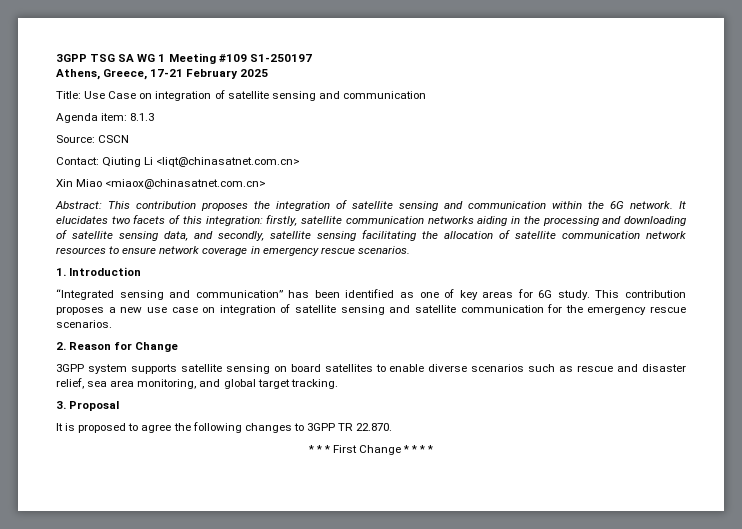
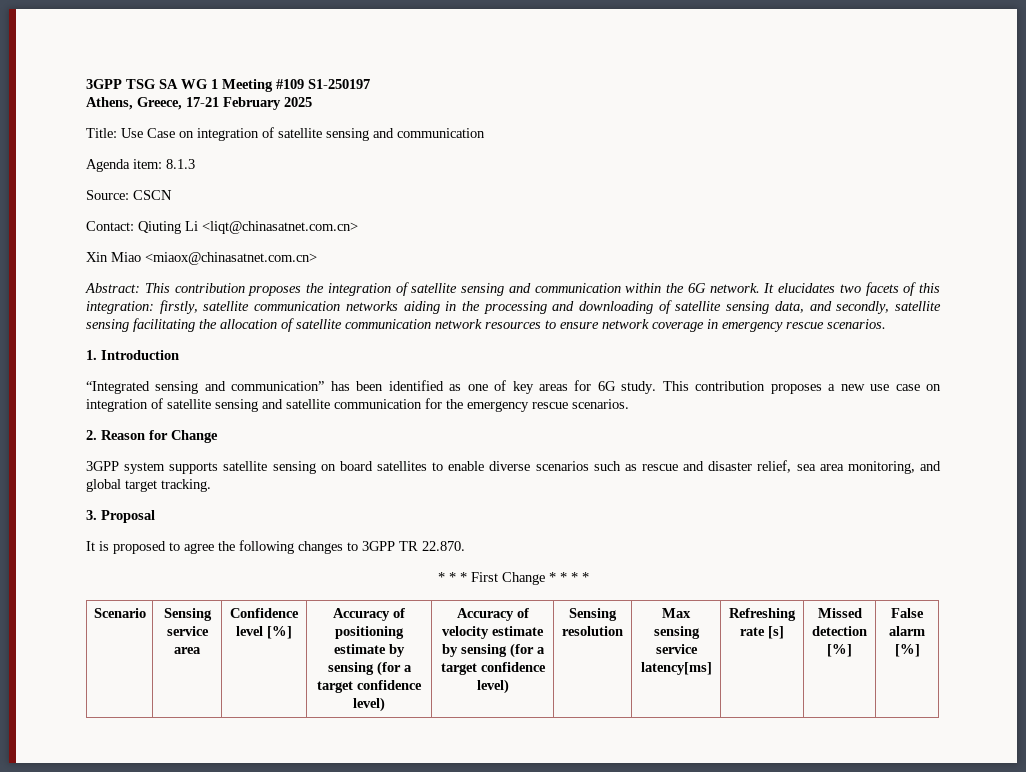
+ Scenario | Sensing service area | Confidence level [%] | Accuracy of positioning estimate by sensing (for a target confidence level) | Accuracy of velocity estimate by sensing (for a target confidence level) | Sensing resolution | Max sensing service latency[ms] | Refreshing rate [s] | Missed detection [%] | False alarm [%]

